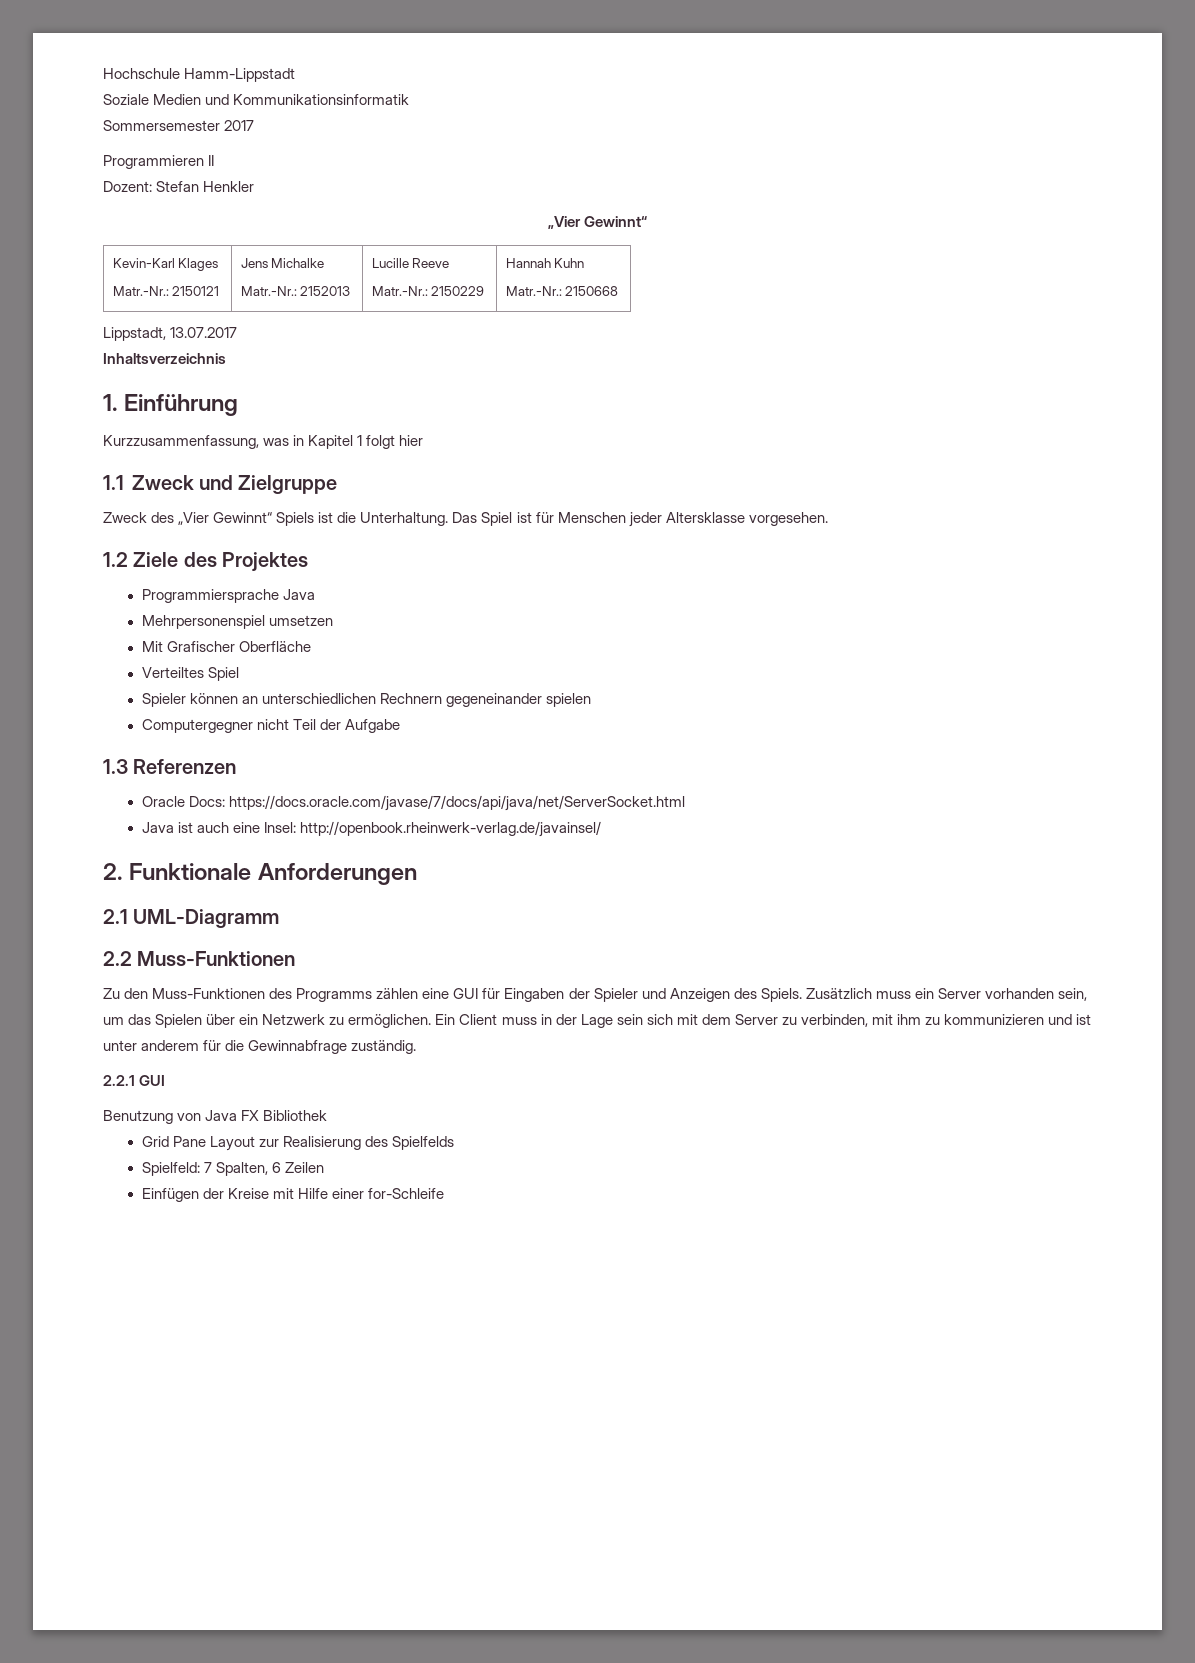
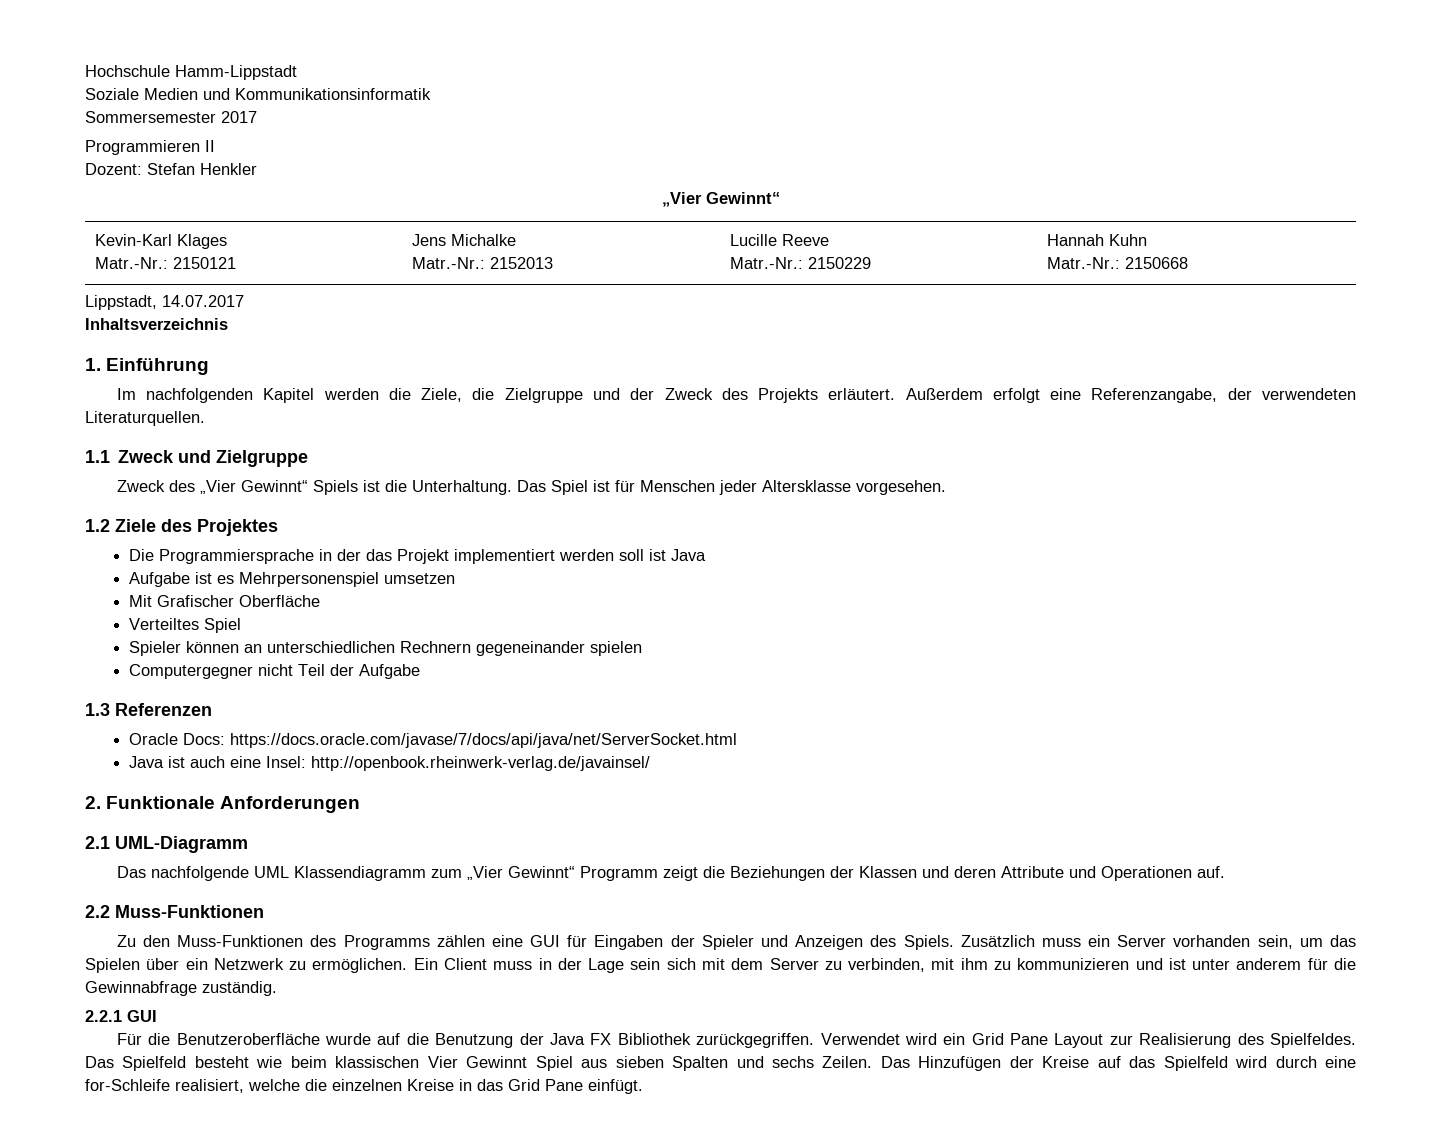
- Lippstadt, 13.07.2017
+ Lippstadt, 14.07.2017
- Kurzzusammenfassung, was in Kapitel 1 folgt hier
+ Im nachfolgenden Kapitel werden die Ziele, die Zielgruppe und der Zweck des Projekts erläutert. Außerdem erfolgt eine Referenzangabe, der verwendeten Literaturquellen.
- Programmiersprache Java
- Mehrpersonenspiel umsetzen
+ Die Programmiersprache in der das Projekt implementiert werden soll ist Java
+ Aufgabe ist es Mehrpersonenspiel umsetzen
+ Das nachfolgende UML Klassendiagramm zum „Vier Gewinnt“ Programm zeigt die Beziehungen der Klassen und deren Attribute und Operationen auf.
- Benutzung von Java FX Bibliothek
- Grid Pane Layout zur Realisierung des Spielfelds
- Spielfeld: 7 Spalten, 6 Zeilen
- Einfügen der Kreise mit Hilfe einer for-Schleife
+ Für die Benutzeroberfläche wurde auf die Benutzung der Java FX Bibliothek zurückgegriffen. Verwendet wird ein Grid Pane Layout zur Realisierung des Spielfeldes. Das Spielfeld besteht wie beim klassischen Vier Gewinnt Spiel aus sieben Spalten und sechs Zeilen. Das Hinzufügen der Kreise auf das Spielfeld wird durch eine for-Schleife realisiert, welche die einzelnen Kreise in das Grid Pane einfügt.

